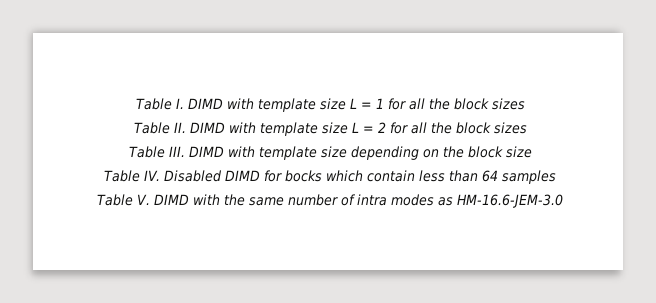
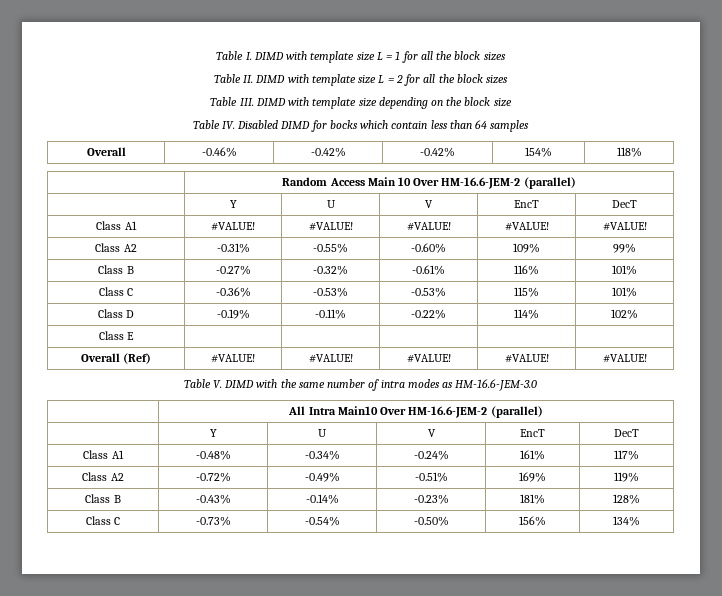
+ Overall | -0.46% | -0.42% | -0.42% | 154% | 118%
+ | Random Access Main 10 Over HM-16.6-JEM-2 (parallel)
+ | Y | U | V | EncT | DecT
+ Class A1 | #VALUE! | #VALUE! | #VALUE! | #VALUE! | #VALUE!
+ Class A2 | -0.31% | -0.55% | -0.60% | 109% | 99%
+ Class B | -0.27% | -0.32% | -0.61% | 116% | 101%
+ Class C | -0.36% | -0.53% | -0.53% | 115% | 101%
+ Class D | -0.19% | -0.11% | -0.22% | 114% | 102%
+ Class E | | | | |
+ Overall (Ref) | #VALUE! | #VALUE! | #VALUE! | #VALUE! | #VALUE!
+ | All Intra Main10 Over HM-16.6-JEM-2 (parallel)
+ | Y | U | V | EncT | DecT
+ Class A1 | -0.48% | -0.34% | -0.24% | 161% | 117%
+ Class A2 | -0.72% | -0.49% | -0.51% | 169% | 119%
+ Class B | -0.43% | -0.14% | -0.23% | 181% | 128%
+ Class C | -0.73% | -0.54% | -0.50% | 156% | 134%

